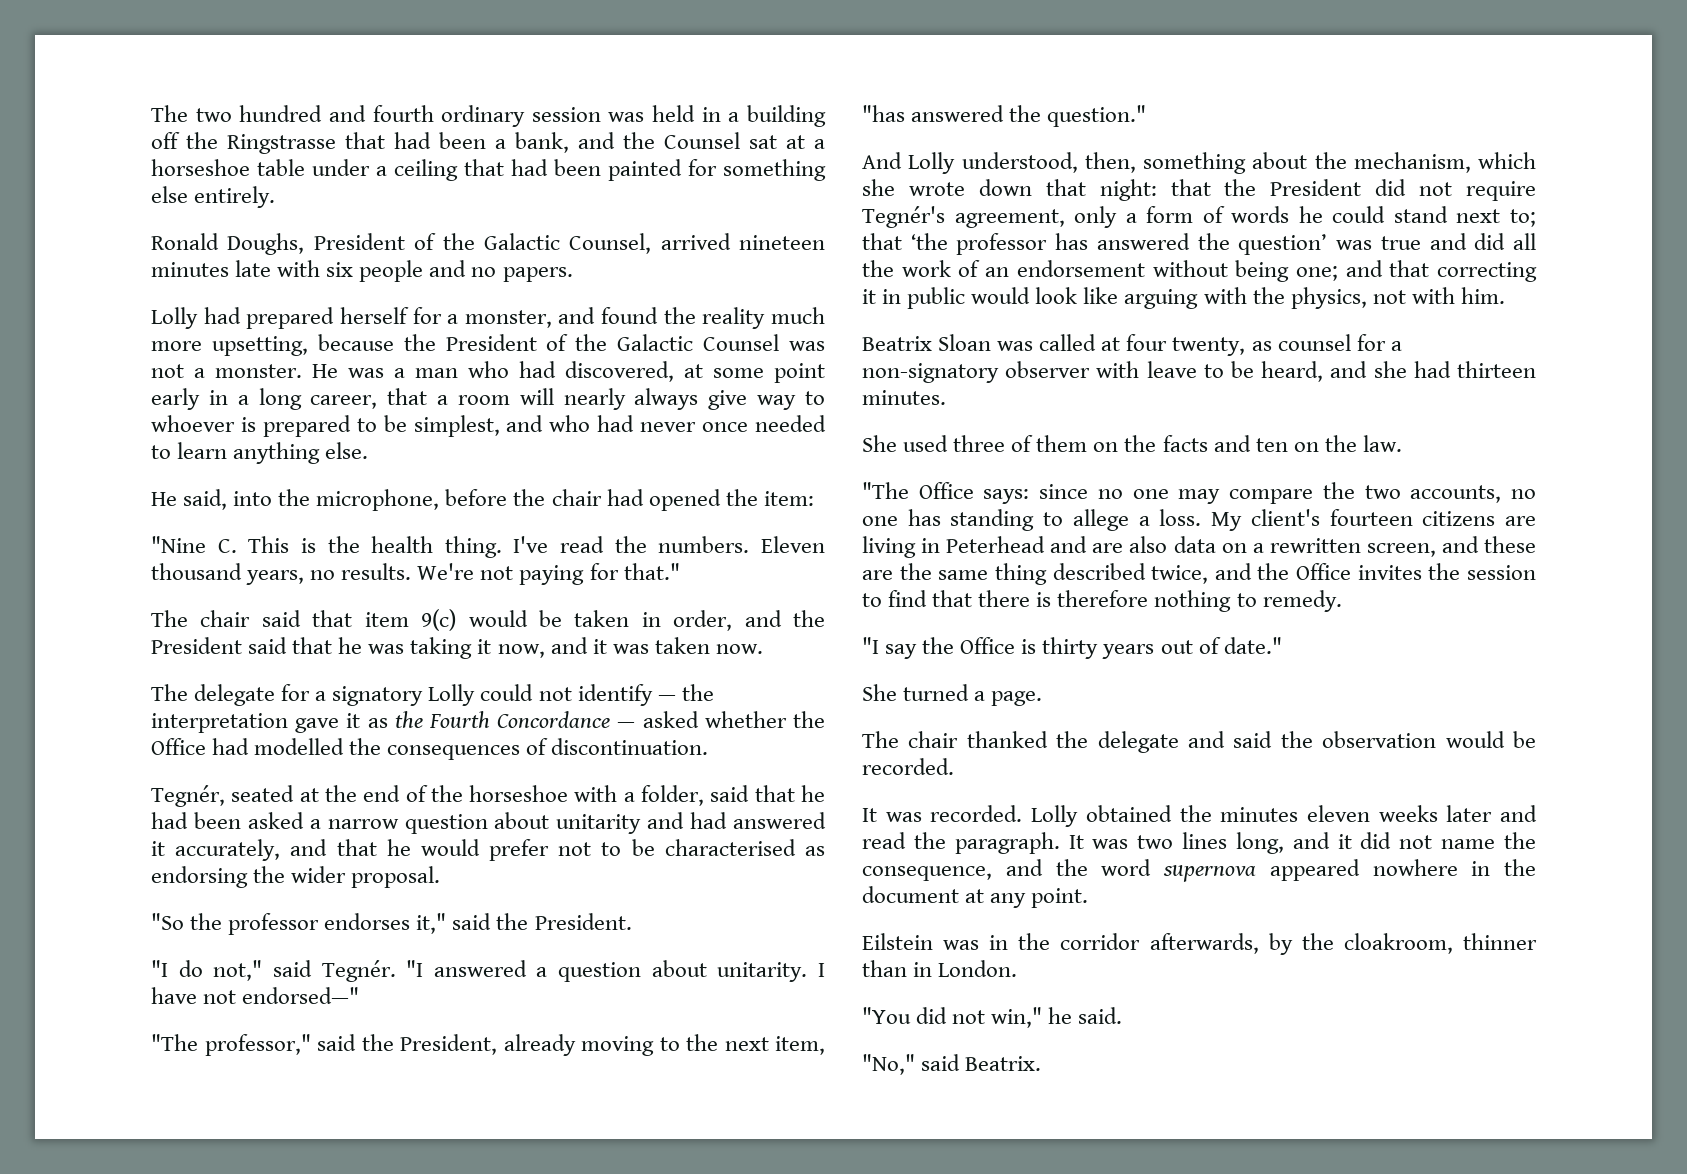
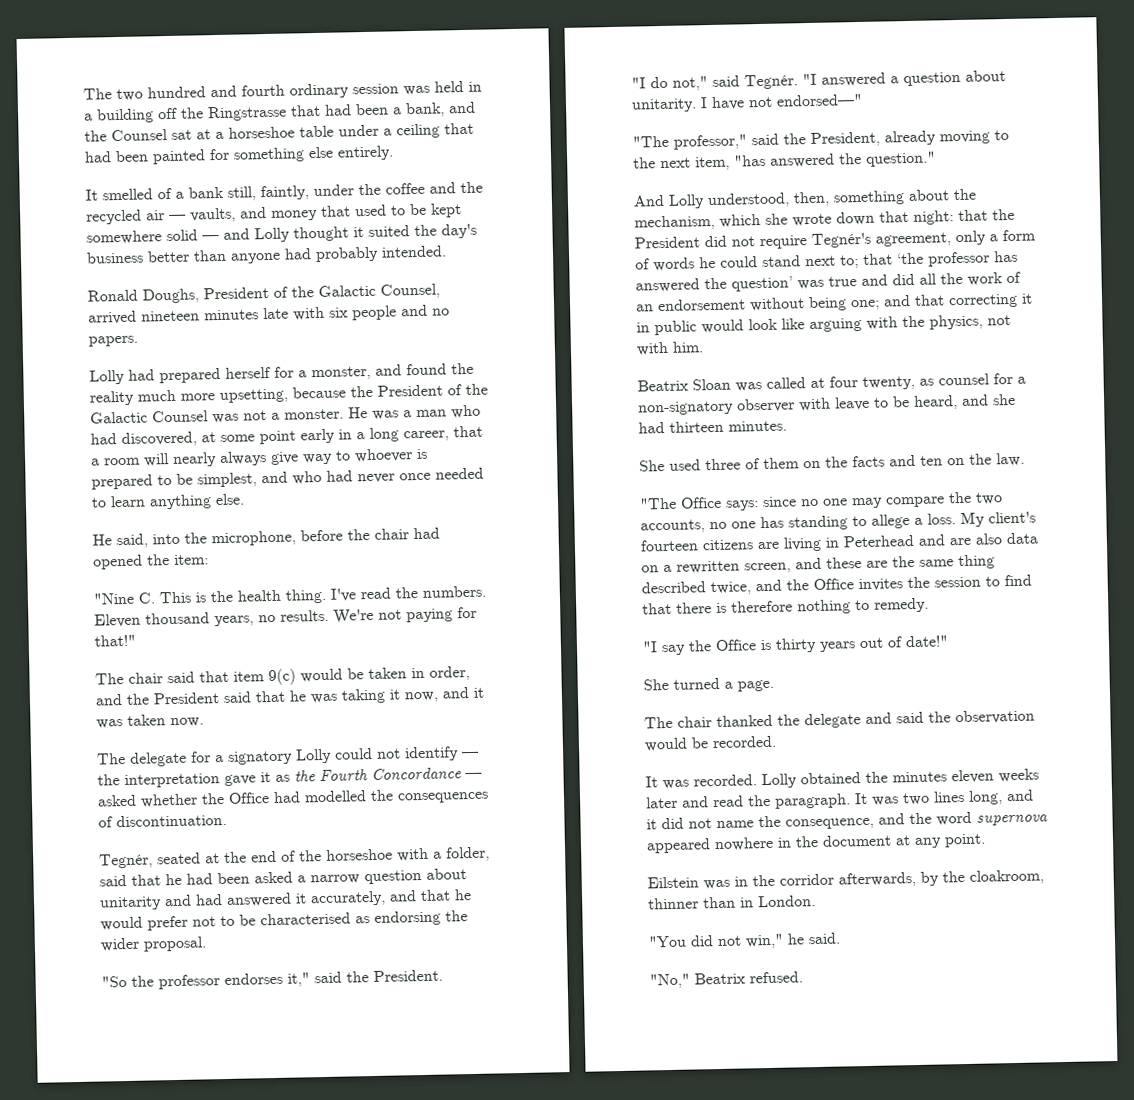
+ It smelled of a bank still, faintly, under the coffee and the recycled air — vaults, and money that used to be kept somewhere solid — and Lolly thought it suited the day's business better than anyone had probably intended.
- We're not paying for that."
+ We're not paying for that!"
- "I say the Office is thirty years out of date."
+ "I say the Office is thirty years out of date!"
- "No," said Beatrix.
+ "No," Beatrix refused.

